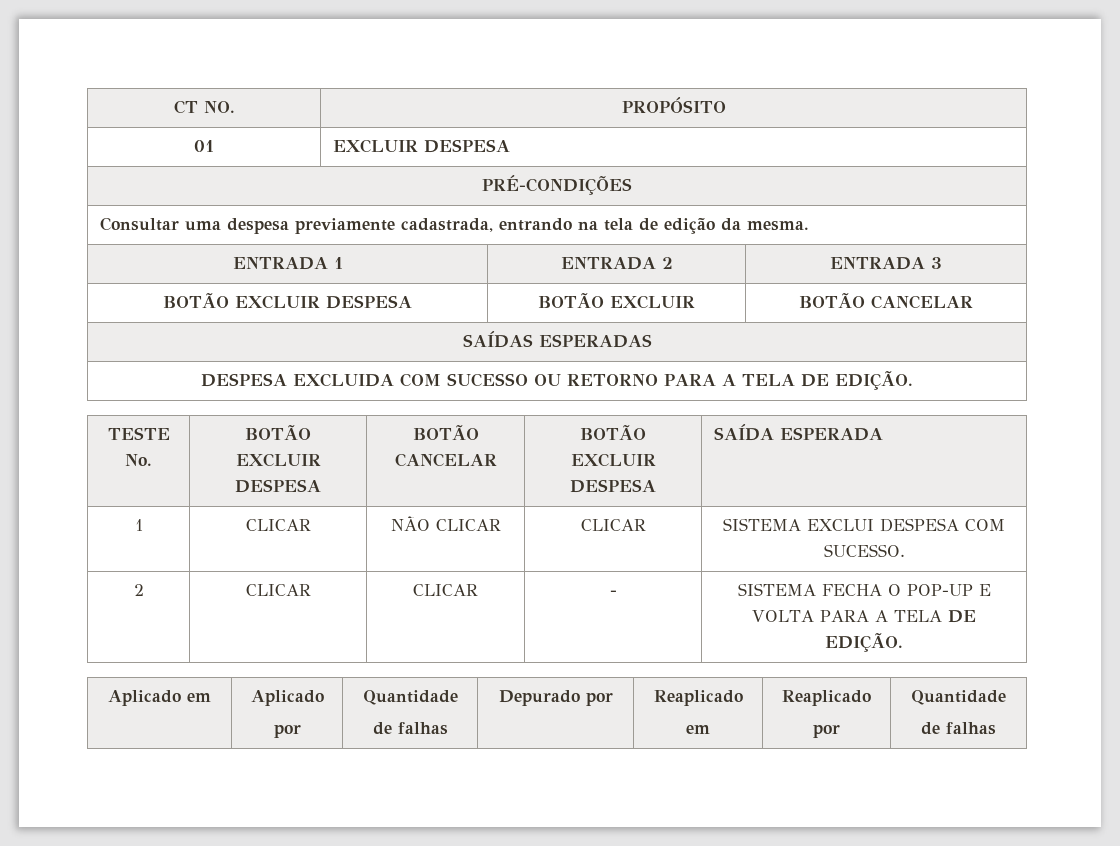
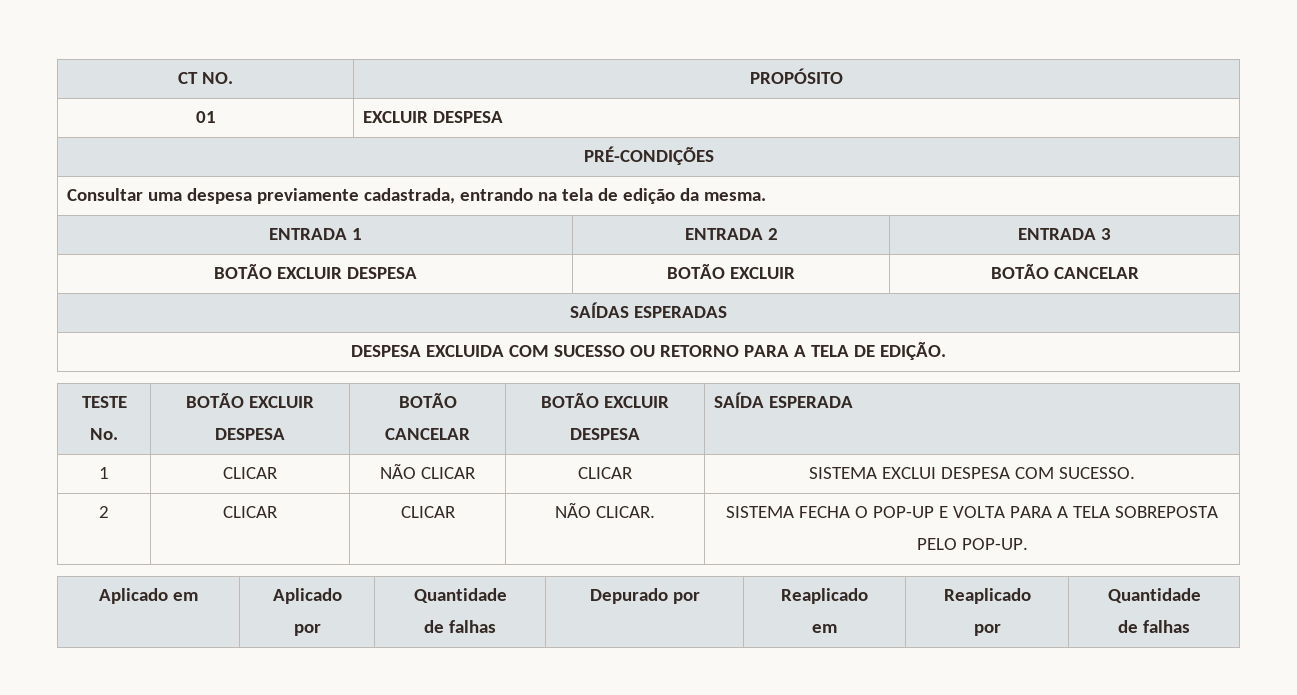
- 2 | CLICAR | CLICAR | - | SISTEMA FECHA O POP-UP E VOLTA PARA A TELA DE EDIÇÃO.
+ 2 | CLICAR | CLICAR | NÃO CLICAR. | SISTEMA FECHA O POP-UP E VOLTA PARA A TELA SOBREPOSTA PELO POP-UP.

